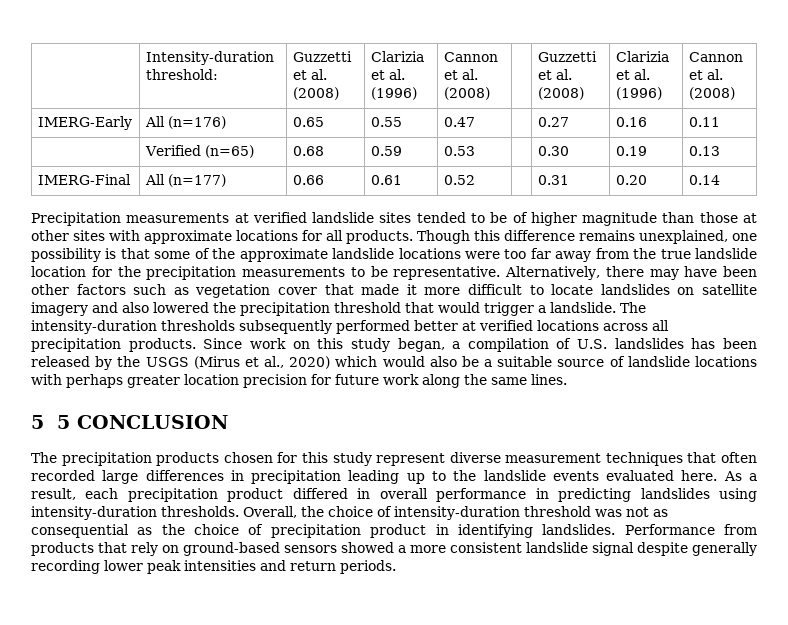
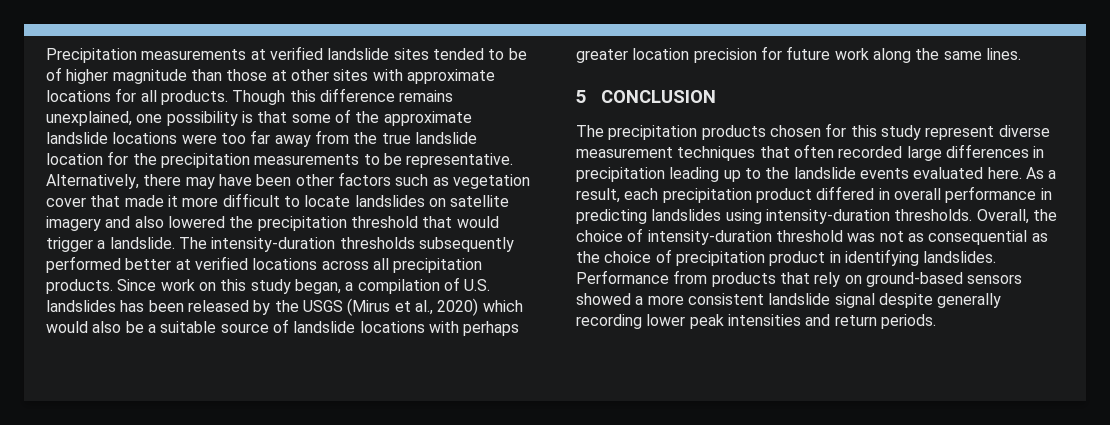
- | Intensity-duration threshold: | Guzzetti et al. (2008) | Clarizia et al. (1996) | Cannon et al. (2008) | | Guzzetti et al. (2008) | Clarizia et al. (1996) | Cannon et al. (2008)
- IMERG-Early | All (n=176) | 0.65 | 0.55 | 0.47 | | 0.27 | 0.16 | 0.11
- | Verified (n=65) | 0.68 | 0.59 | 0.53 | | 0.30 | 0.19 | 0.13
- IMERG-Final | All (n=177) | 0.66 | 0.61 | 0.52 | | 0.31 | 0.20 | 0.14
- 5 5 CONCLUSION
+ 5 CONCLUSION

